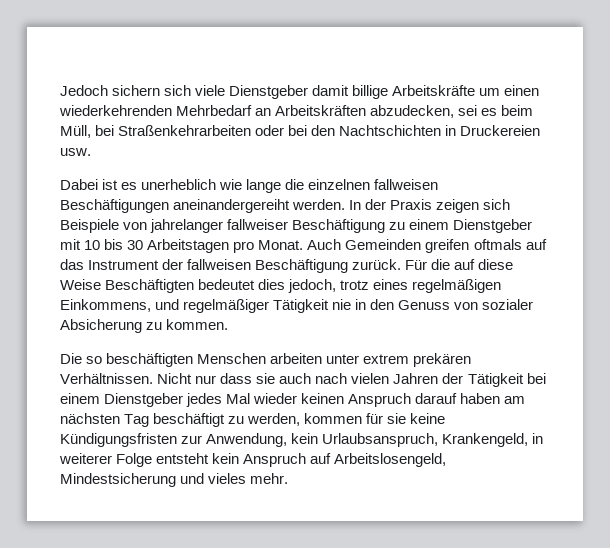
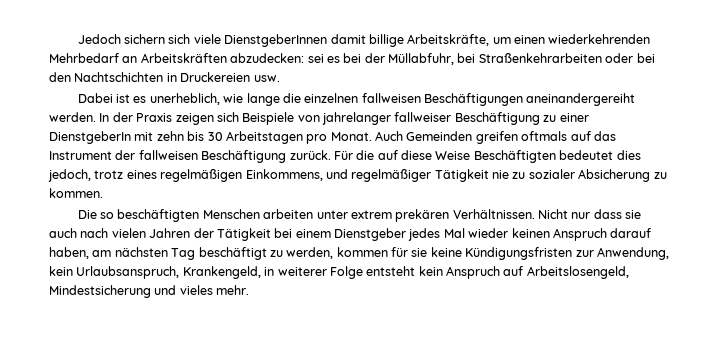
- Jedoch sichern sich viele Dienstgeber damit billige Arbeitskräfte um einen wiederkehrenden Mehrbedarf an Arbeitskräften abzudecken, sei es beim Müll, bei Straßenkehrarbeiten oder bei den Nachtschichten in Druckereien usw.
+ Jedoch sichern sich viele DienstgeberInnen damit billige Arbeitskräfte, um einen wiederkehrenden Mehrbedarf an Arbeitskräften abzudecken: sei es bei der Müllabfuhr, bei Straßenkehrarbeiten oder bei den Nachtschichten in Druckereien usw.
- Dabei ist es unerheblich wie lange die einzelnen fallweisen Beschäftigungen aneinandergereiht werden.
+ Dabei ist es unerheblich, wie lange die einzelnen fallweisen Beschäftigungen aneinandergereiht werden.
- In der Praxis zeigen sich Beispiele von jahrelanger fallweiser Beschäftigung zu einem Dienstgeber mit 10 bis 30 Arbeitstagen pro Monat.
+ In der Praxis zeigen sich Beispiele von jahrelanger fallweiser Beschäftigung zu einer DienstgeberIn mit zehn bis 30 Arbeitstagen pro Monat.
- Für die auf diese Weise Beschäftigten bedeutet dies jedoch, trotz eines regelmäßigen Einkommens, und regelmäßiger Tätigkeit nie in den Genuss von sozialer Absicherung zu kommen.
+ Für die auf diese Weise Beschäftigten bedeutet dies jedoch, trotz eines regelmäßigen Einkommens, und regelmäßiger Tätigkeit nie zu sozialer Absicherung zu kommen.
- Nicht nur dass sie auch nach vielen Jahren der Tätigkeit bei einem Dienstgeber jedes Mal wieder keinen Anspruch darauf haben am nächsten Tag beschäftigt zu werden, kommen für sie keine Kündigungsfristen zur Anwendung, kein Urlaubsanspruch, Krankengeld, in weiterer Folge entsteht kein Anspruch auf Arbeitslosengeld, Mindestsicherung und vieles mehr.
+ Nicht nur dass sie auch nach vielen Jahren der Tätigkeit bei einem Dienstgeber jedes Mal wieder keinen Anspruch darauf haben, am nächsten Tag beschäftigt zu werden, kommen für sie keine Kündigungsfristen zur Anwendung, kein Urlaubsanspruch, Krankengeld, in weiterer Folge entsteht kein Anspruch auf Arbeitslosengeld, Mindestsicherung und vieles mehr.

